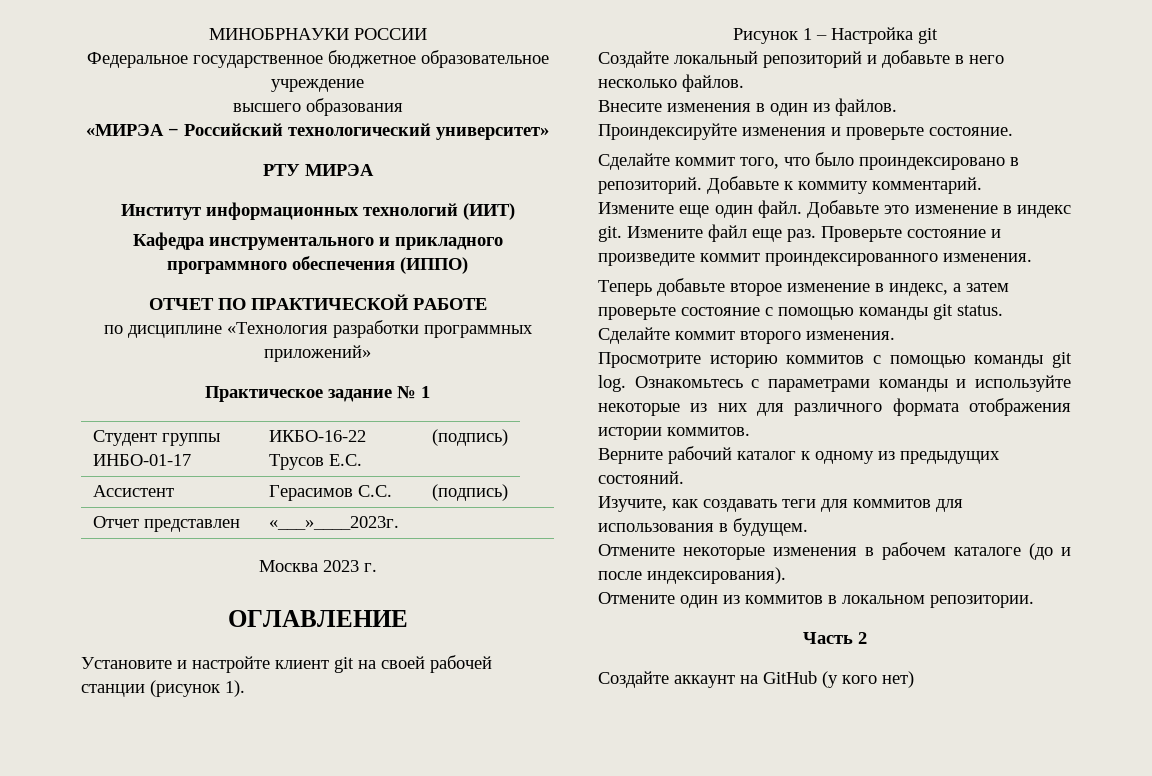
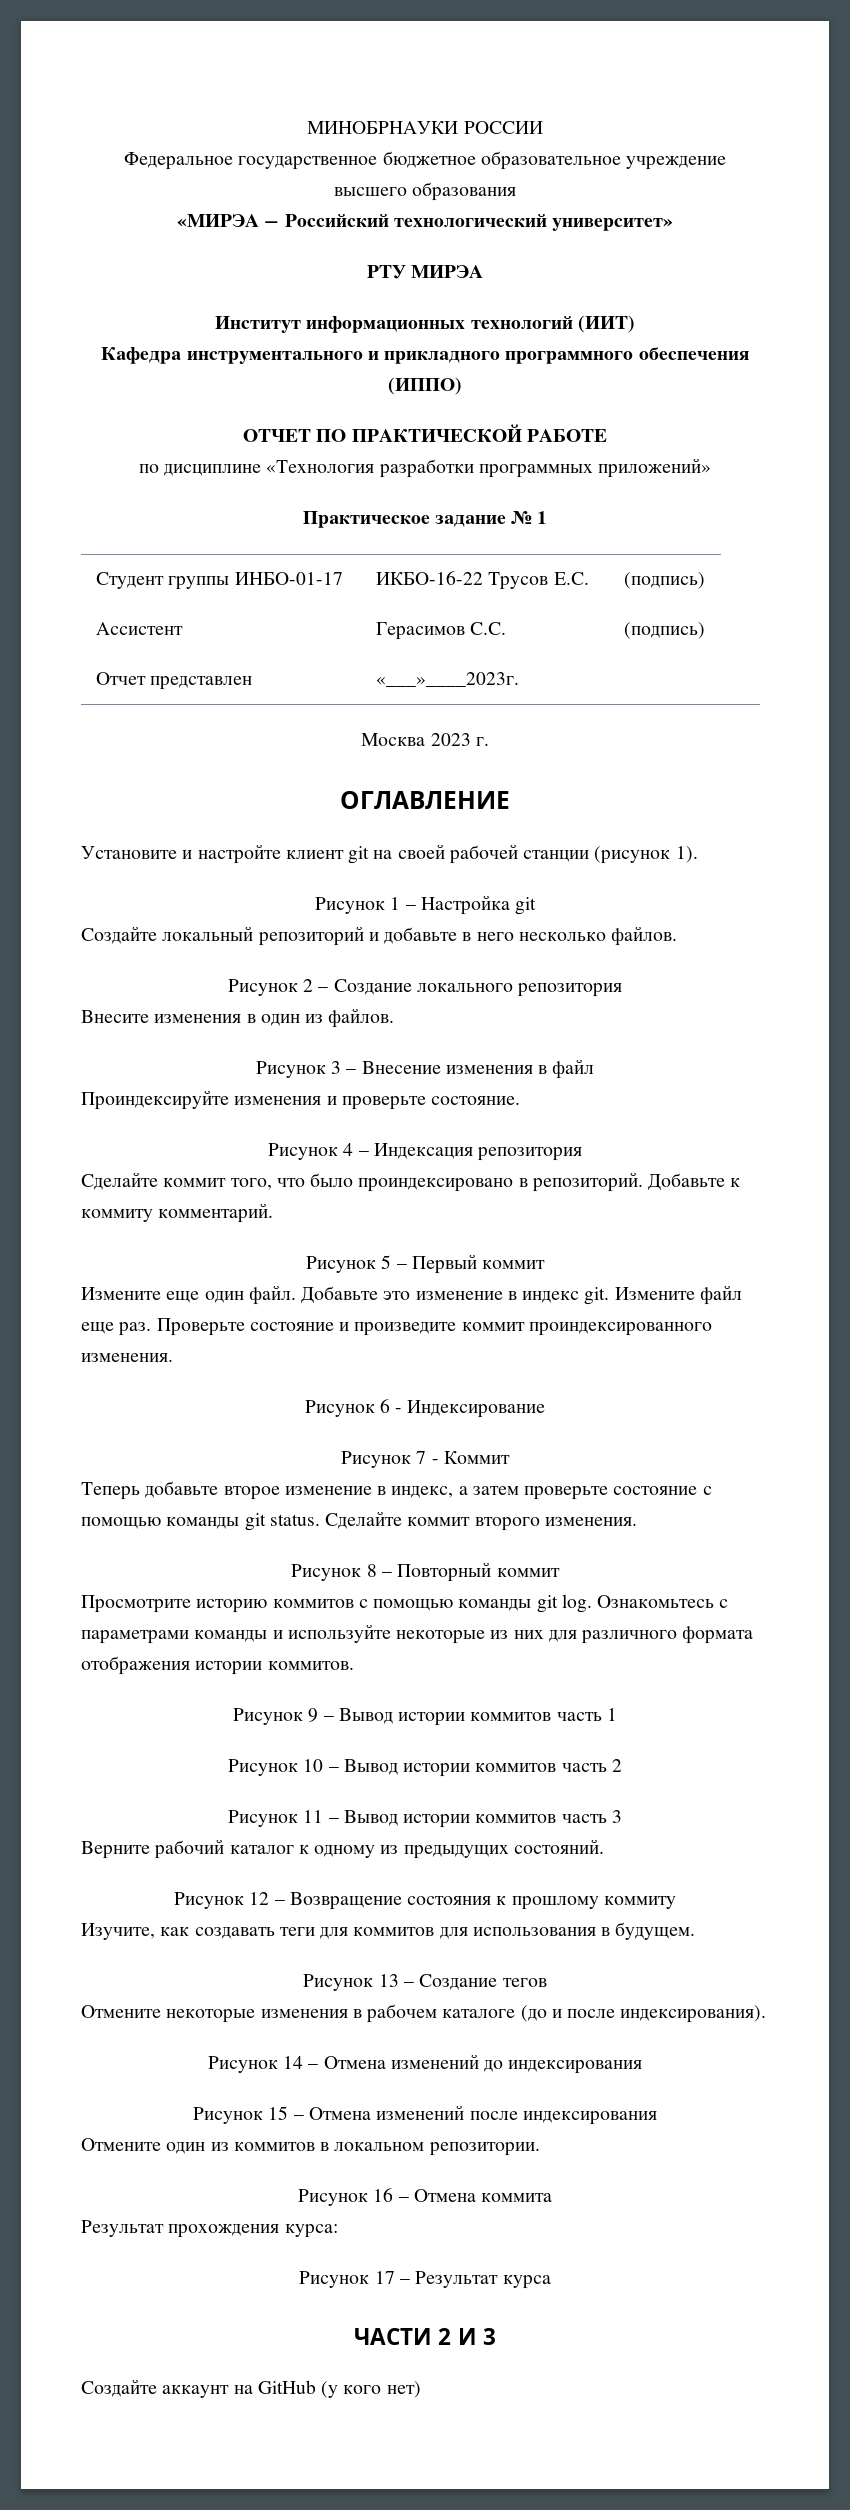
+ Рисунок 2 – Создание локального репозитория
+ Рисунок 3 – Внесение изменения в файл
+ Рисунок 4 – Индексация репозитория
+ Рисунок 5 – Первый коммит
+ Рисунок 6 - Индексирование
+ Рисунок 7 - Коммит
+ Рисунок 8 – Повторный коммит
+ Рисунок 9 – Вывод истории коммитов часть 1
+ Рисунок 10 – Вывод истории коммитов часть 2
+ Рисунок 11 – Вывод истории коммитов часть 3
+ Рисунок 12 – Возвращение состояния к прошлому коммиту
+ Рисунок 13 – Создание тегов
+ Рисунок 14 – Отмена изменений до индексирования
+ Рисунок 15 – Отмена изменений после индексирования
- Часть 2
+ Рисунок 16 – Отмена коммита
+ Результат прохождения курса:
+ Рисунок 17 – Результат курса
+ ЧАСТИ 2 И 3

